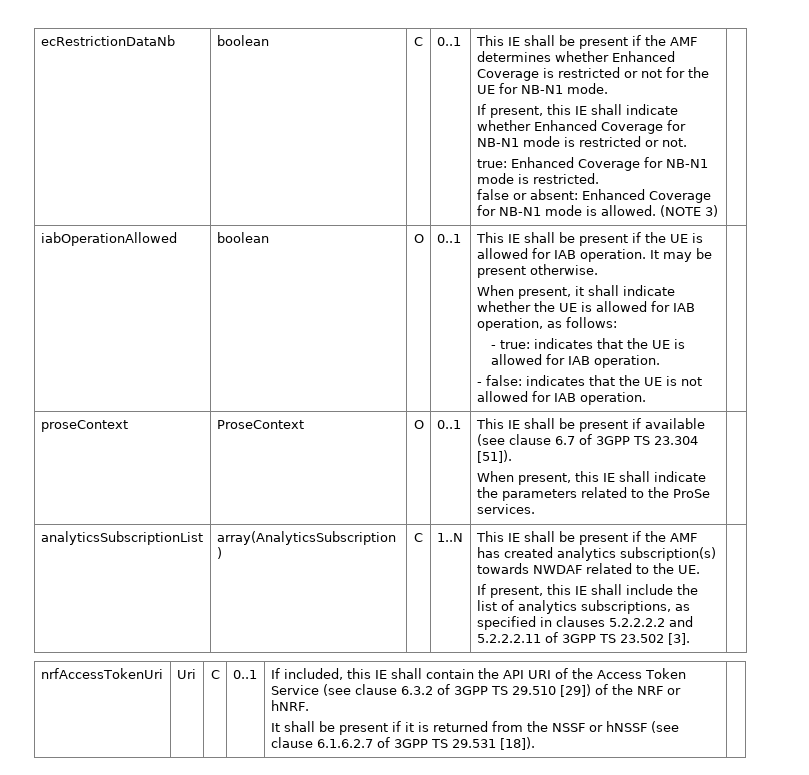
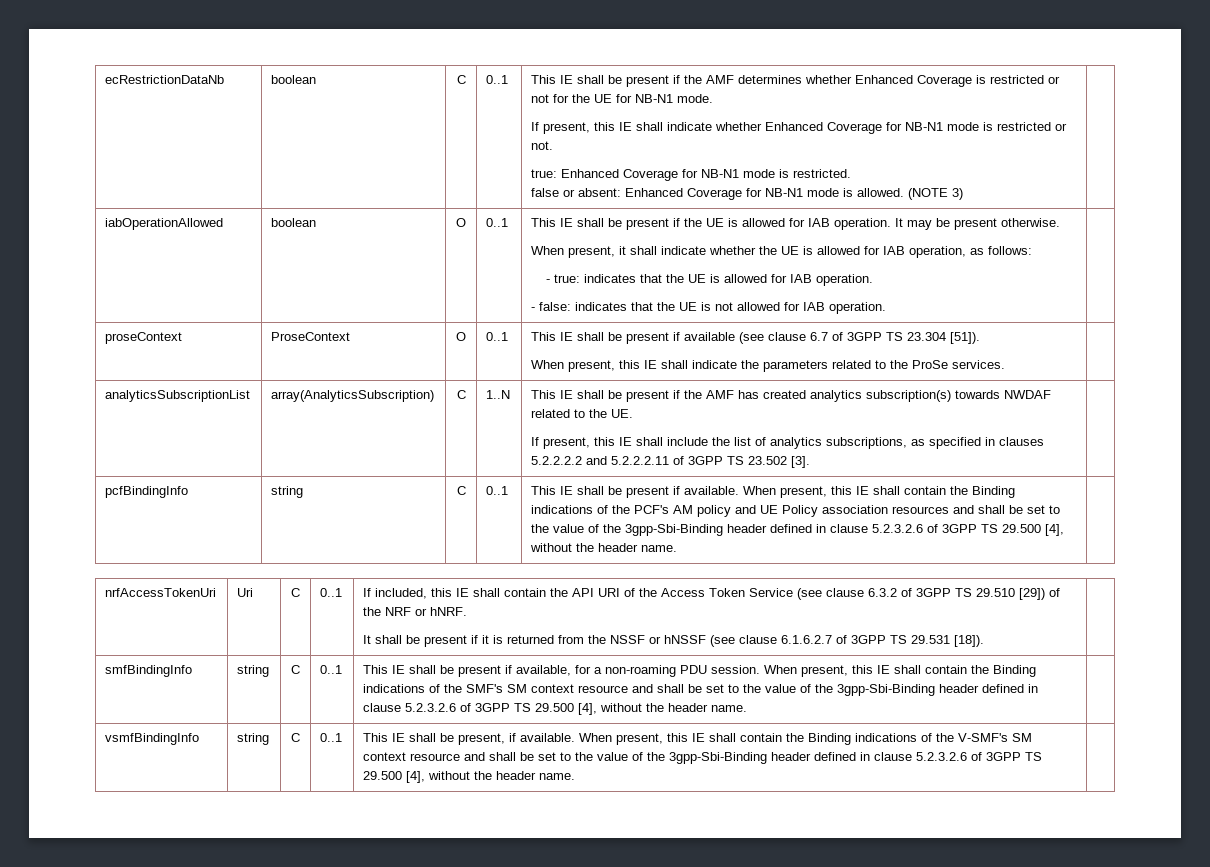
+ pcfBindingInfo | string | C | 0..1 | This IE shall be present if available. When present, this IE shall contain the Binding indications of the PCF's AM policy and UE Policy association resources and shall be set to the value of the 3gpp-Sbi-Binding header defined in clause 5.2.3.2.6 of 3GPP TS 29.500 [4], without the header name.
+ smfBindingInfo | string | C | 0..1 | This IE shall be present if available, for a non-roaming PDU session. When present, this IE shall contain the Binding indications of the SMF's SM context resource and shall be set to the value of the 3gpp-Sbi-Binding header defined in clause 5.2.3.2.6 of 3GPP TS 29.500 [4], without the header name. |
+ vsmfBindingInfo | string | C | 0..1 | This IE shall be present, if available. When present, this IE shall contain the Binding indications of the V-SMF's SM context resource and shall be set to the value of the 3gpp-Sbi-Binding header defined in clause 5.2.3.2.6 of 3GPP TS 29.500 [4], without the header name.

